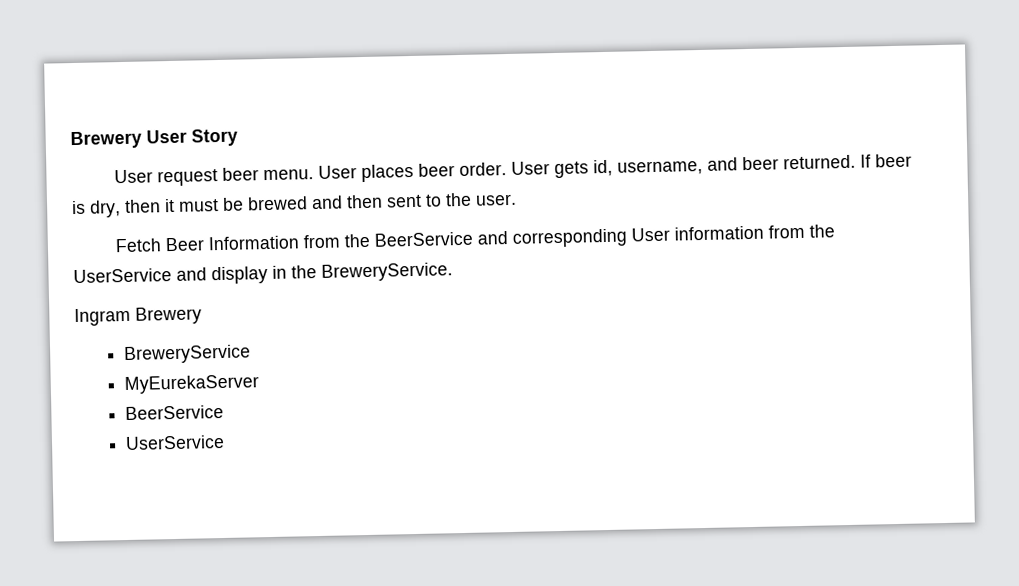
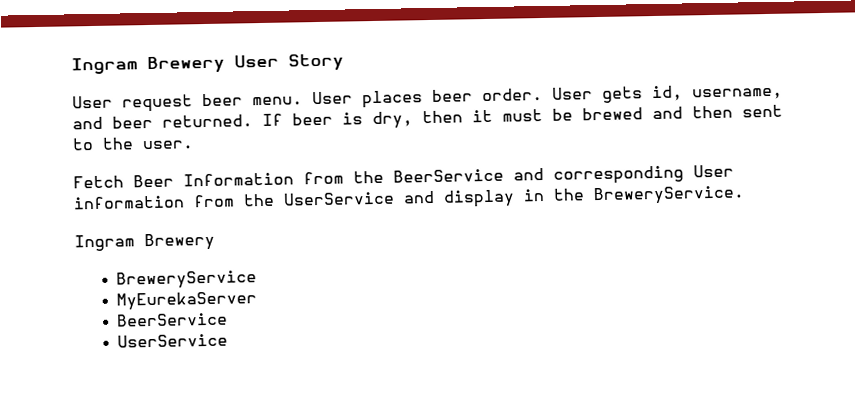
- Brewery User Story
+ Ingram Brewery User Story

